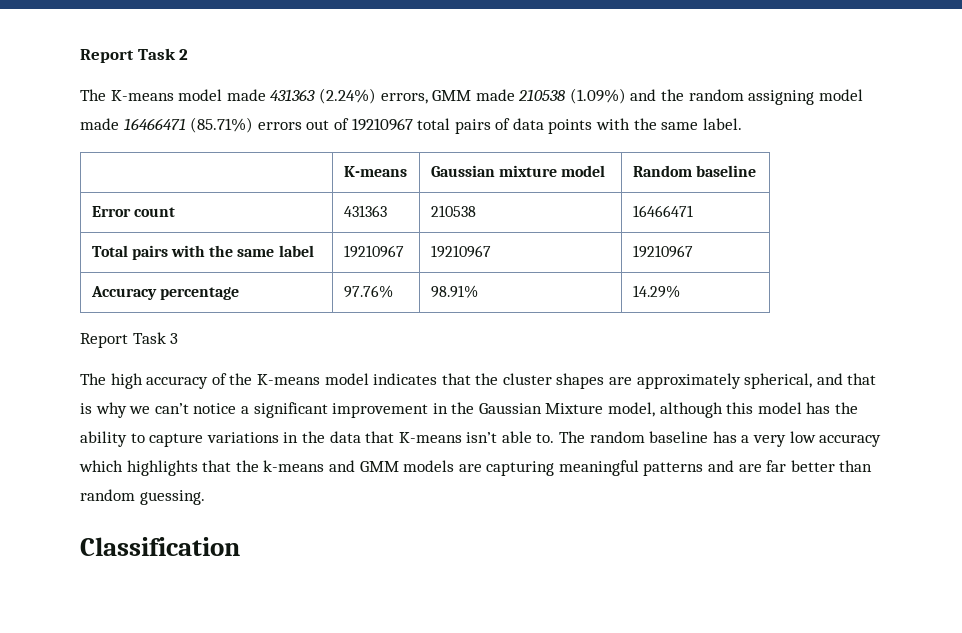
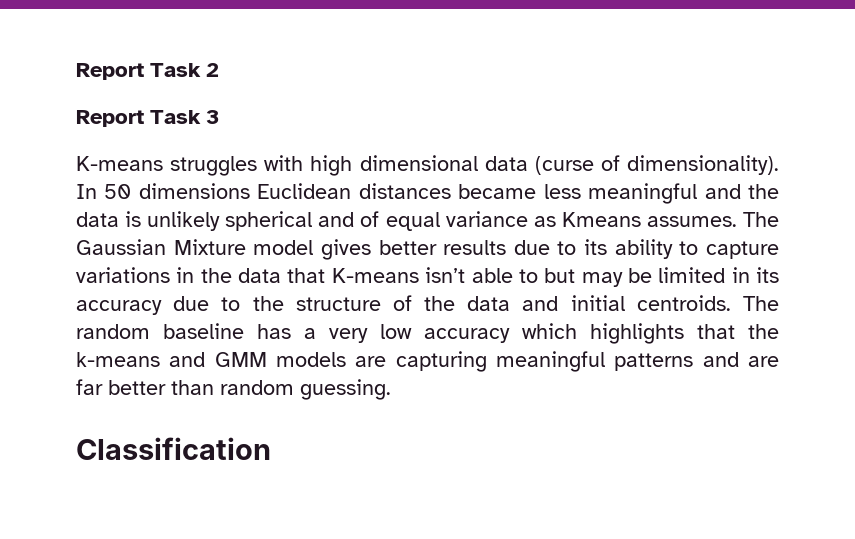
- The K-means model made 431363 (2.24%) errors, GMM made 210538 (1.09%) and the random assigning model made 16466471 (85.71%) errors out of 19210967 total pairs of data points with the same label.
- | K-means | Gaussian mixture model | Random baseline
- Error count | 431363 | 210538 | 16466471
- Total pairs with the same label | 19210967 | 19210967 | 19210967
- Accuracy percentage | 97.76% | 98.91% | 14.29%
  Report Task 3
- The high accuracy of the K-means model indicates that the cluster shapes are approximately spherical, and that is why we can’t notice a significant improvement in the Gaussian Mixture model, although this model has the ability to capture variations in the data that K-means isn’t able to.
+ K-means struggles with high dimensional data (curse of dimensionality). In 50 dimensions Euclidean distances became less meaningful and the data is unlikely spherical and of equal variance as Kmeans assumes. The Gaussian Mixture model gives better results due to its ability to capture variations in the data that K-means isn’t able to but may be limited in its accuracy due to the structure of the data and initial centroids.

